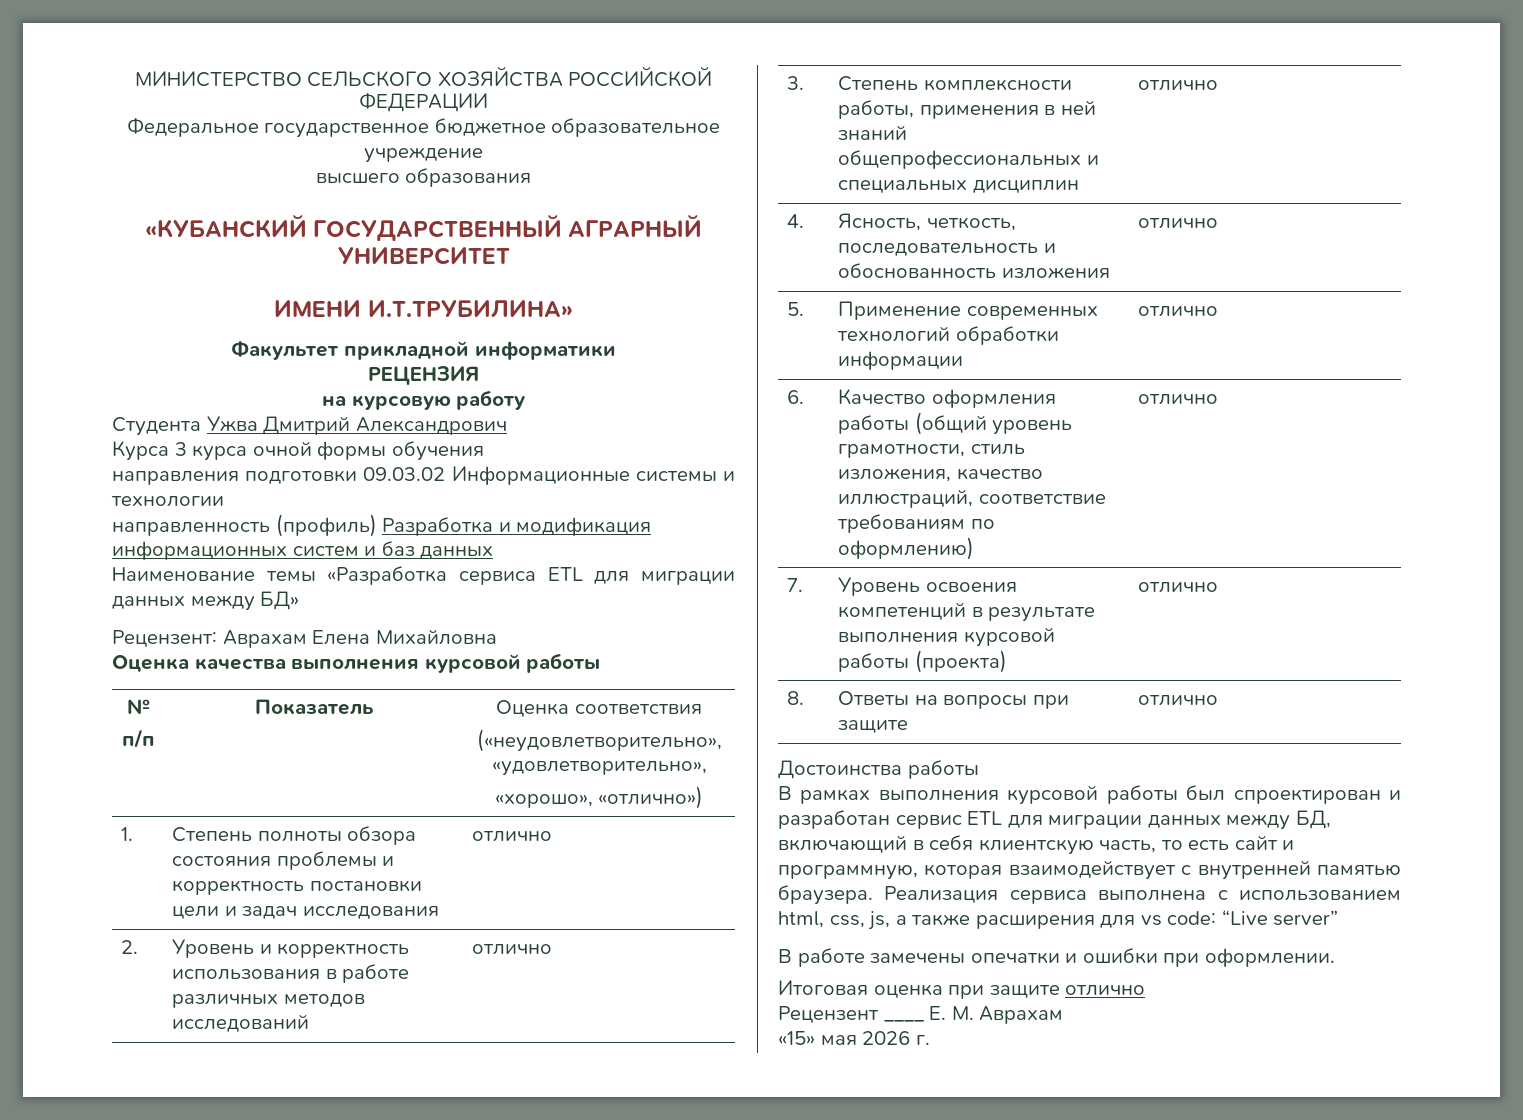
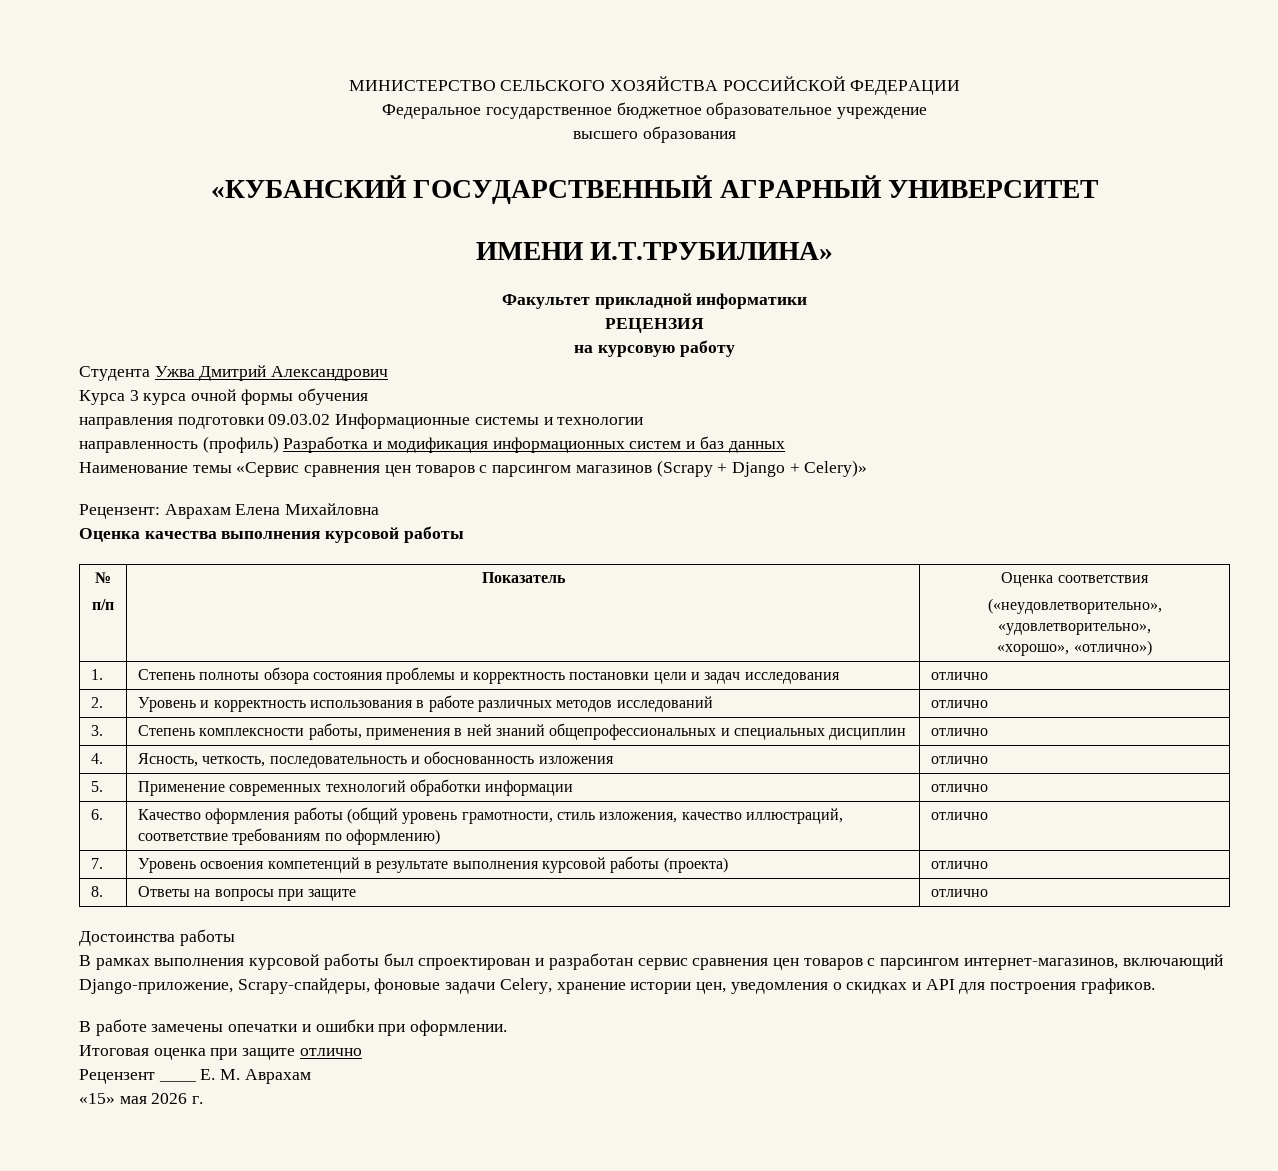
- Наименование темы «Разработка сервиса ETL для миграции данных между БД»
+ Наименование темы «Сервис сравнения цен товаров с парсингом магазинов (Scrapy + Django + Celery)»
- В рамках выполнения курсовой работы был спроектирован и разработан сервис ETL для миграции данных между БД, включающий в себя клиентскую часть, то есть сайт и программную, которая взаимодействует с внутренней памятью браузера. Реализация сервиса выполнена с использованием html, css, js, а также расширения для vs code: “Live server”
+ В рамках выполнения курсовой работы был спроектирован и разработан сервис сравнения цен товаров с парсингом интернет-магазинов, включающий Django-приложение, Scrapy-спайдеры, фоновые задачи Celery, хранение истории цен, уведомления о скидках и API для построения графиков.

